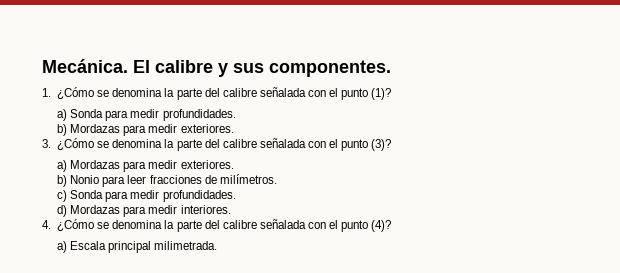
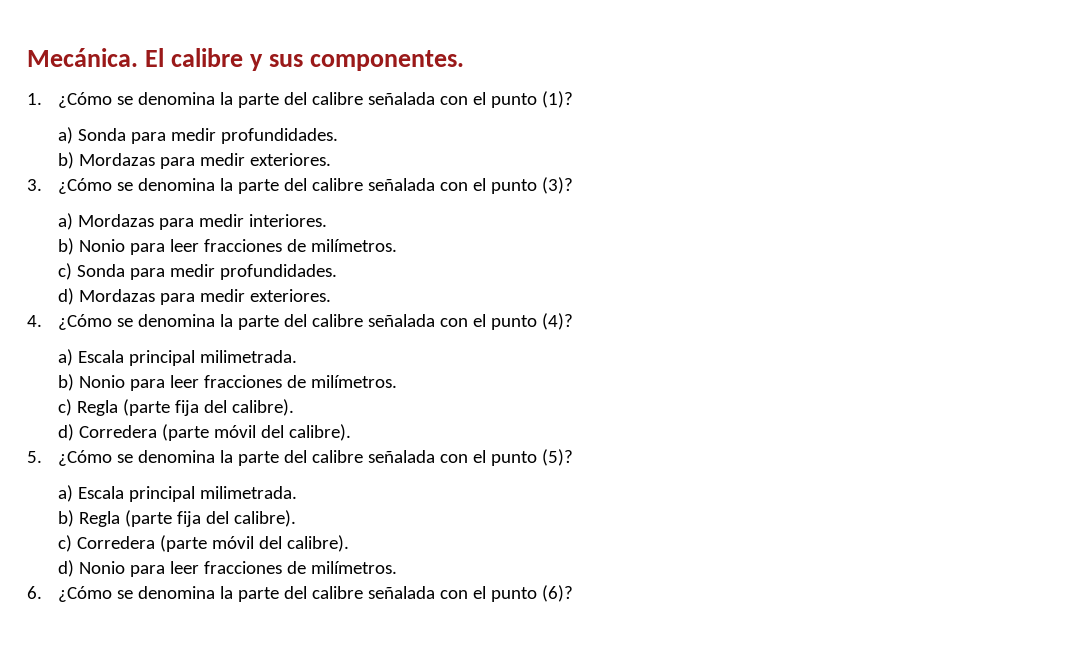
- a) Mordazas para medir exteriores.
+ a) Mordazas para medir interiores.
- d) Mordazas para medir interiores.
+ d) Mordazas para medir exteriores.
  4. ¿Cómo se denomina la parte del calibre señalada con el punto (4)?
  a) Escala principal milimetrada.
+ b) Nonio para leer fracciones de milímetros.
+ c) Regla (parte fija del calibre).
+ d) Corredera (parte móvil del calibre).
+ 5. ¿Cómo se denomina la parte del calibre señalada con el punto (5)?
+ a) Escala principal milimetrada.
+ b) Regla (parte fija del calibre).
+ c) Corredera (parte móvil del calibre).
+ d) Nonio para leer fracciones de milímetros.
+ 6. ¿Cómo se denomina la parte del calibre señalada con el punto (6)?

